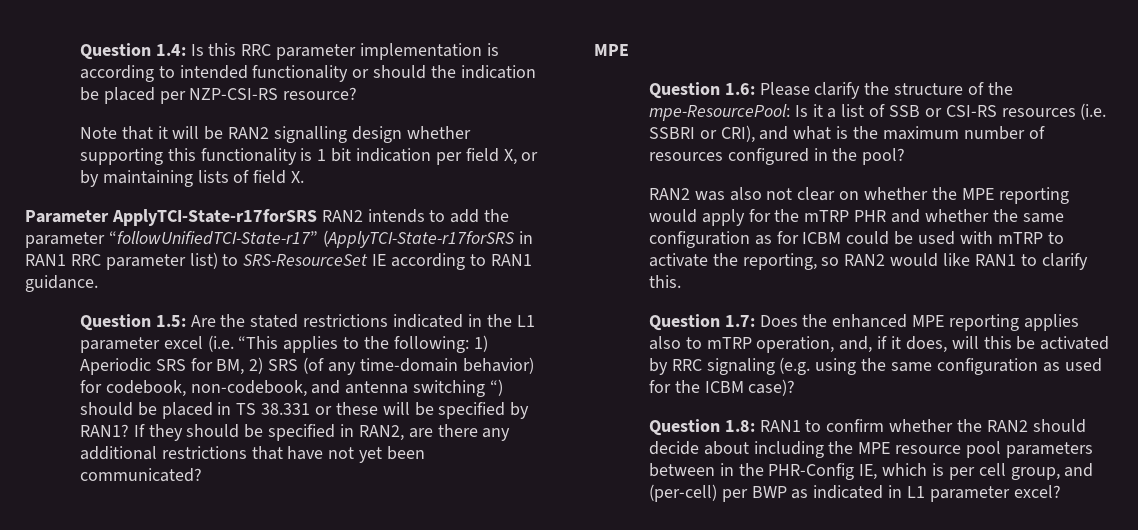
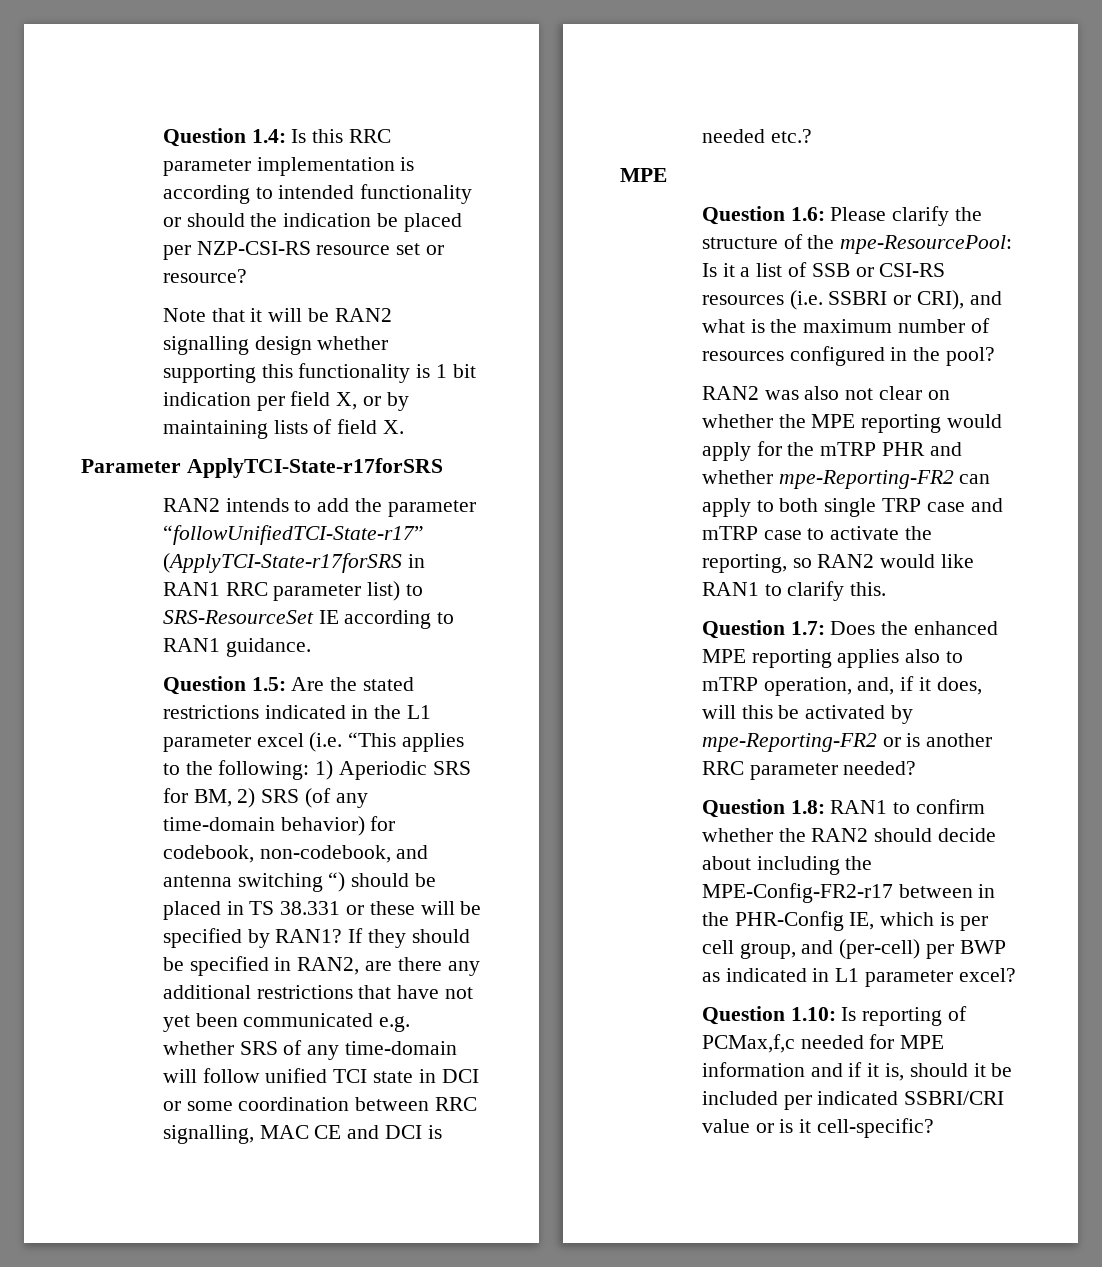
- Question 1.4: Is this RRC parameter implementation is according to intended functionality or should the indication be placed per NZP-CSI-RS resource?
+ Question 1.4: Is this RRC parameter implementation is according to intended functionality or should the indication be placed per NZP-CSI-RS resource set or resource?
- Parameter ApplyTCI-State-r17forSRS RAN2 intends to add the parameter “followUnifiedTCI-State-r17” (ApplyTCI-State-r17forSRS in RAN1 RRC parameter list) to SRS-ResourceSet IE according to RAN1 guidance.
+ Parameter ApplyTCI-State-r17forSRS
+ RAN2 intends to add the parameter “followUnifiedTCI-State-r17” (ApplyTCI-State-r17forSRS in RAN1 RRC parameter list) to SRS-ResourceSet IE according to RAN1 guidance.
- If they should be specified in RAN2, are there any additional restrictions that have not yet been communicated?
+ If they should be specified in RAN2, are there any additional restrictions that have not yet been communicated e.g. whether SRS of any time-domain will follow unified TCI state in DCI or some coordination between RRC signalling, MAC CE and DCI is needed etc.?
- RAN2 was also not clear on whether the MPE reporting would apply for the mTRP PHR and whether the same configuration as for ICBM could be used with mTRP to activate the reporting, so RAN2 would like RAN1 to clarify this.
+ RAN2 was also not clear on whether the MPE reporting would apply for the mTRP PHR and whether mpe-Reporting-FR2 can apply to both single TRP case and mTRP case to activate the reporting, so RAN2 would like RAN1 to clarify this.
- Question 1.7: Does the enhanced MPE reporting applies also to mTRP operation, and, if it does, will this be activated by RRC signaling (e.g. using the same configuration as used for the ICBM case)?
+ Question 1.7: Does the enhanced MPE reporting applies also to mTRP operation, and, if it does, will this be activated by mpe-Reporting-FR2 or is another RRC parameter needed?
- Question 1.8: RAN1 to confirm whether the RAN2 should decide about including the MPE resource pool parameters between in the PHR-Config IE, which is per cell group, and (per-cell) per BWP as indicated in L1 parameter excel?
+ Question 1.8: RAN1 to confirm whether the RAN2 should decide about including the MPE-Config-FR2-r17 between in the PHR-Config IE, which is per cell group, and (per-cell) per BWP as indicated in L1 parameter excel?
+ Question 1.10: Is reporting of PCMax,f,c needed for MPE information and if it is, should it be included per indicated SSBRI/CRI value or is it cell-specific?

